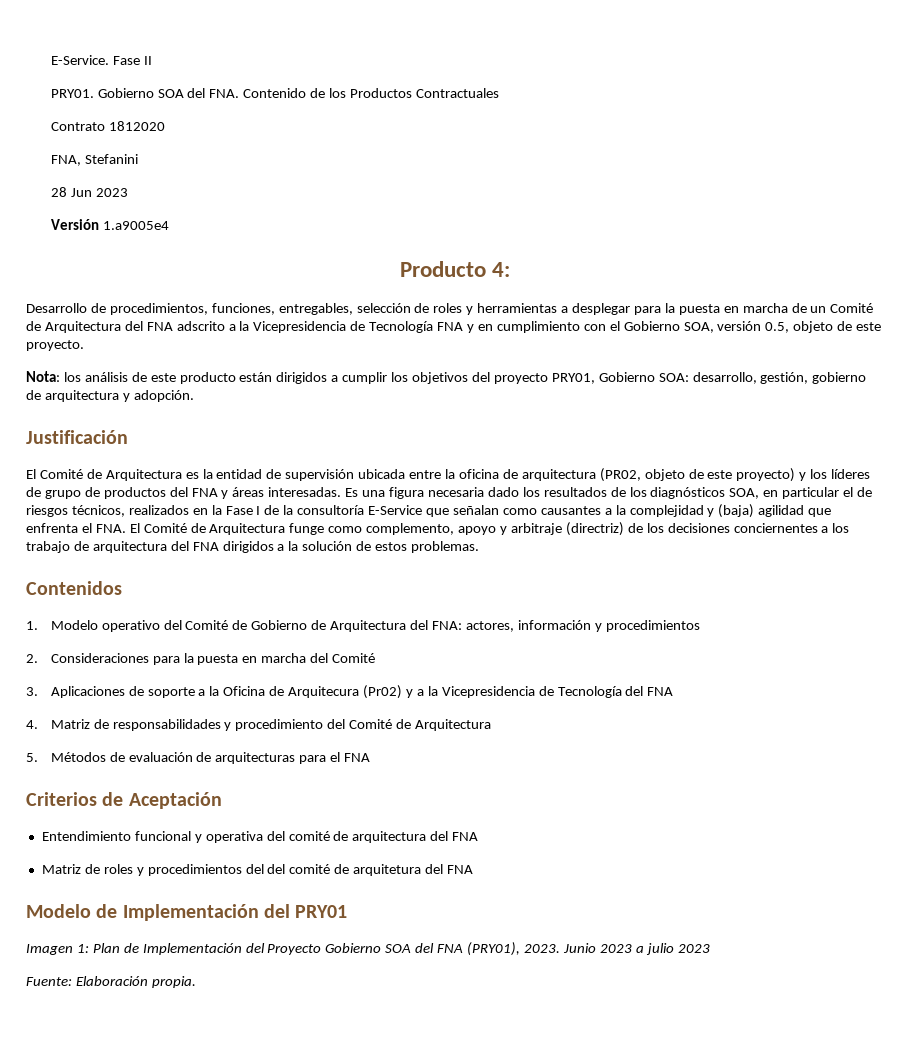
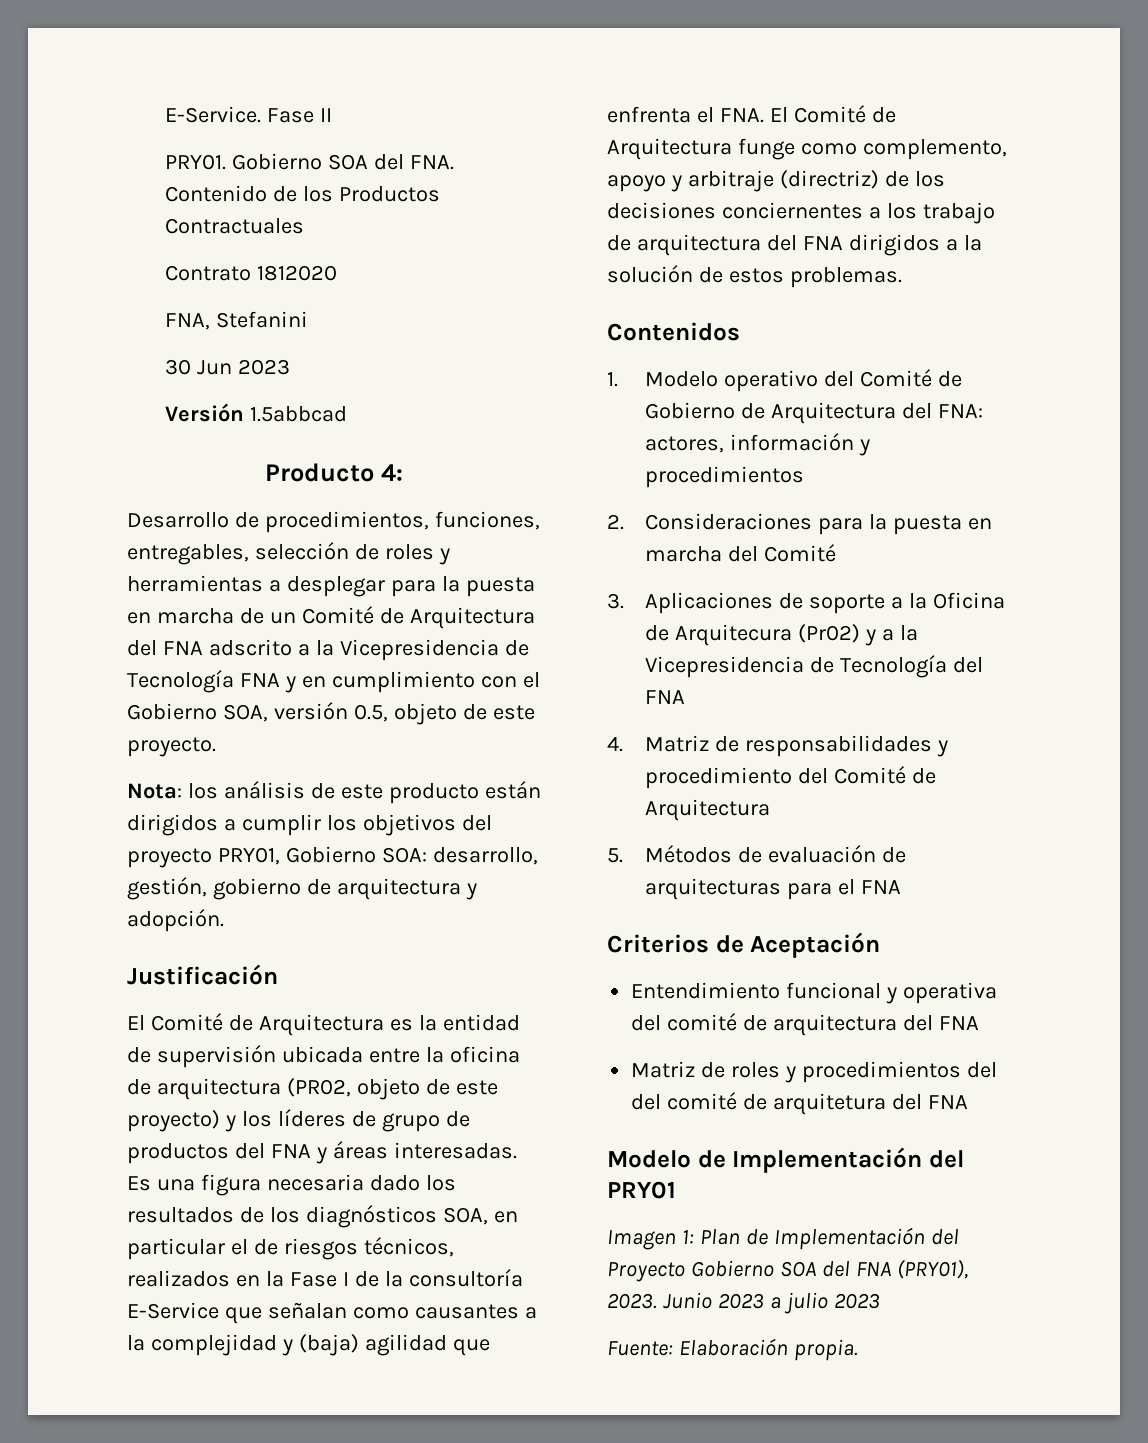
- 28 Jun 2023
+ 30 Jun 2023
- Versión 1.a9005e4
+ Versión 1.5abbcad

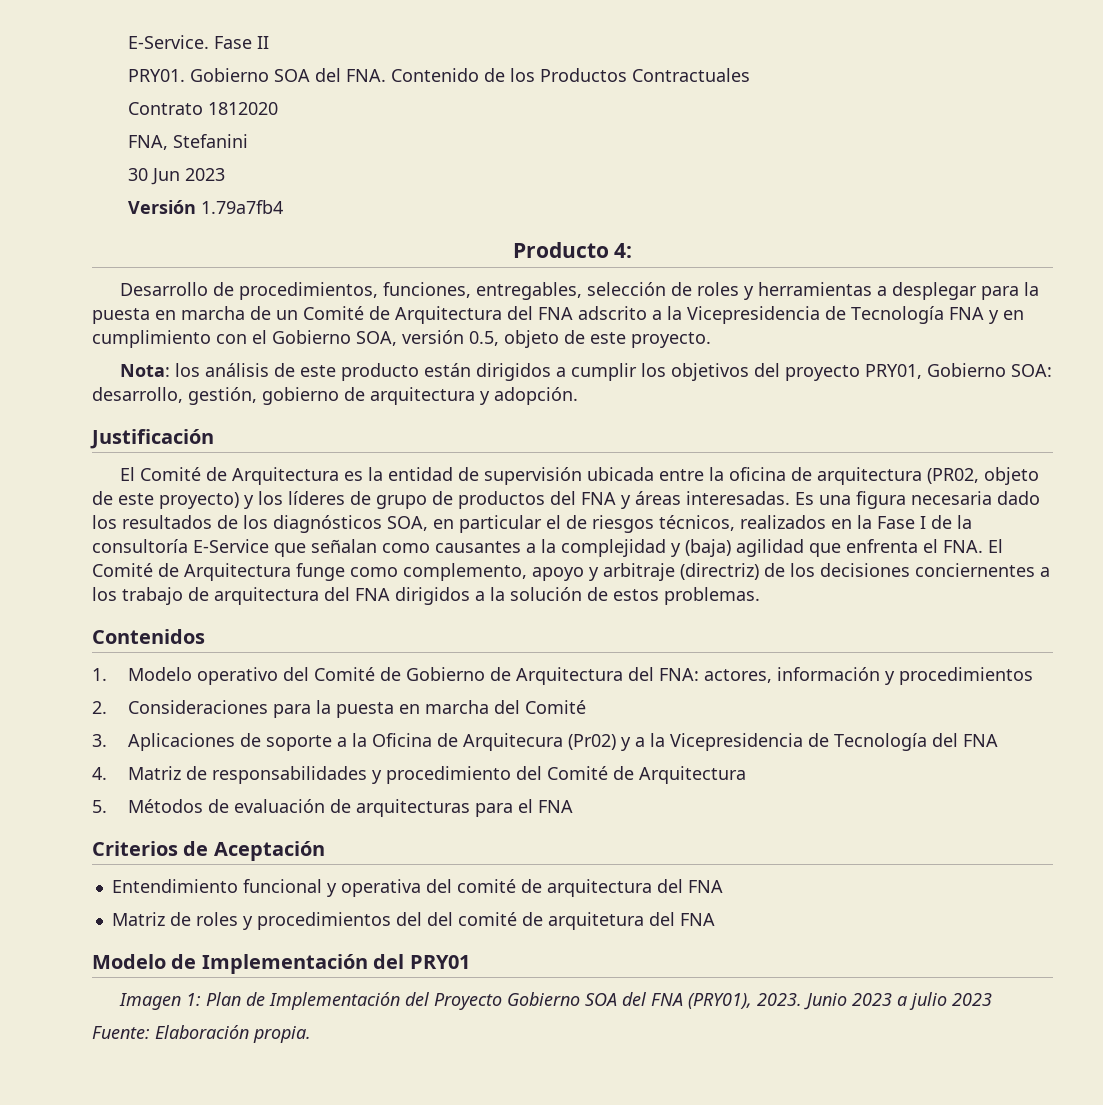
- Versión 1.5abbcad
+ Versión 1.79a7fb4

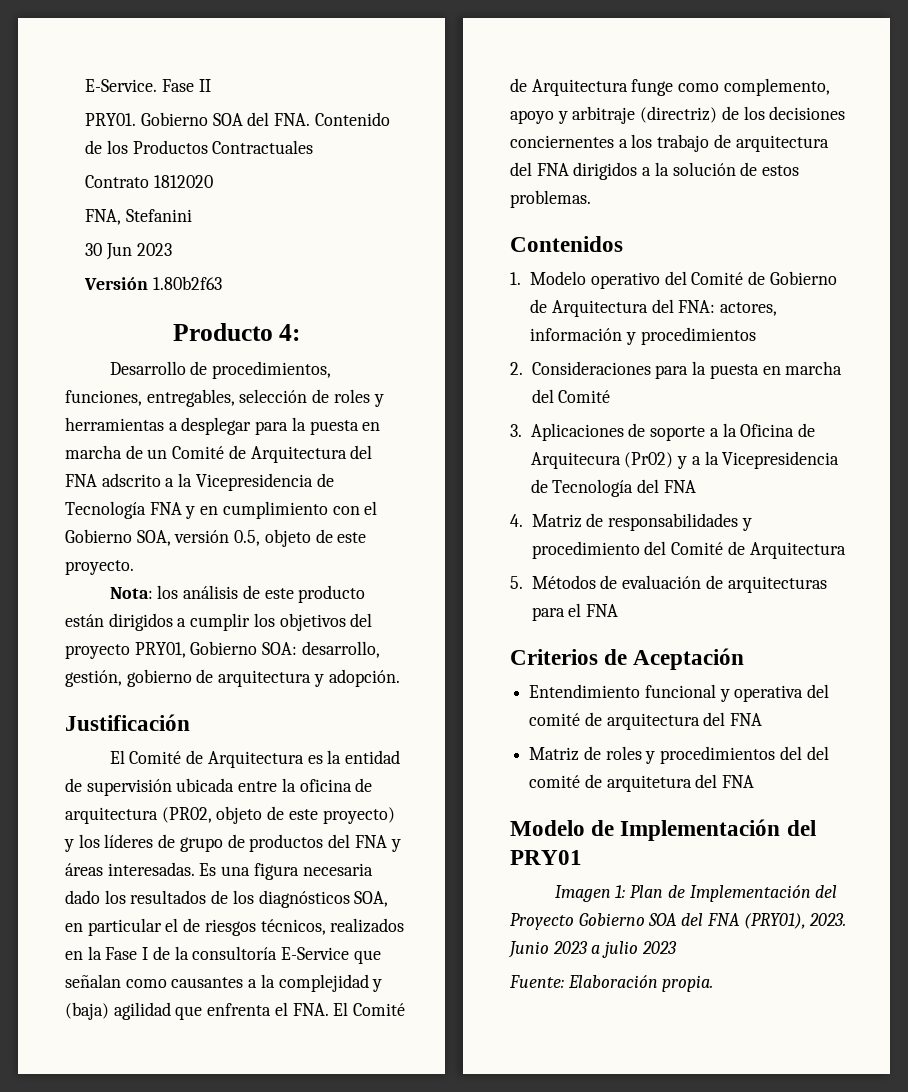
- Versión 1.79a7fb4
+ Versión 1.80b2f63

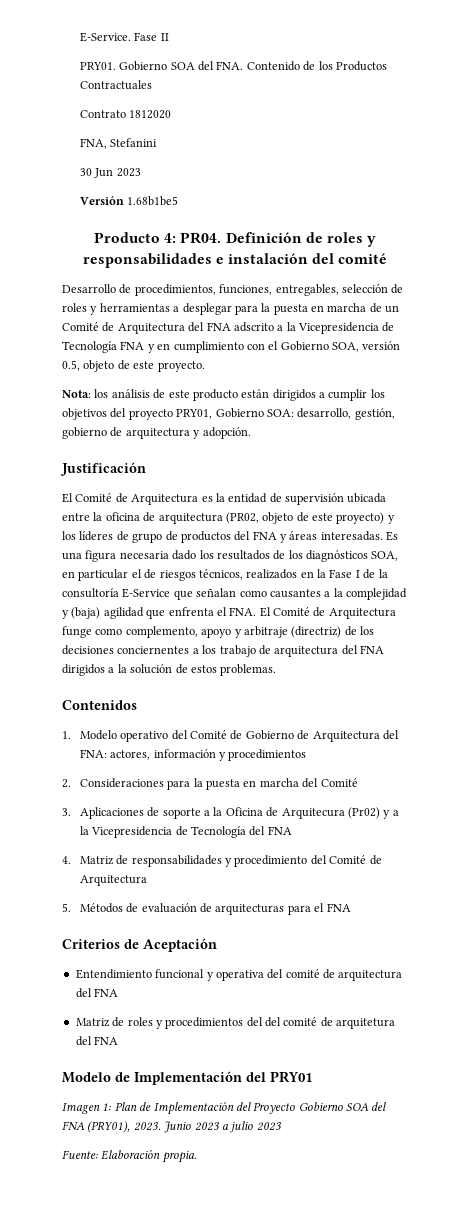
- Versión 1.80b2f63
+ Versión 1.68b1be5
- Producto 4:
+ Producto 4: PR04. Definición de roles y responsabilidades e instalación del comité

